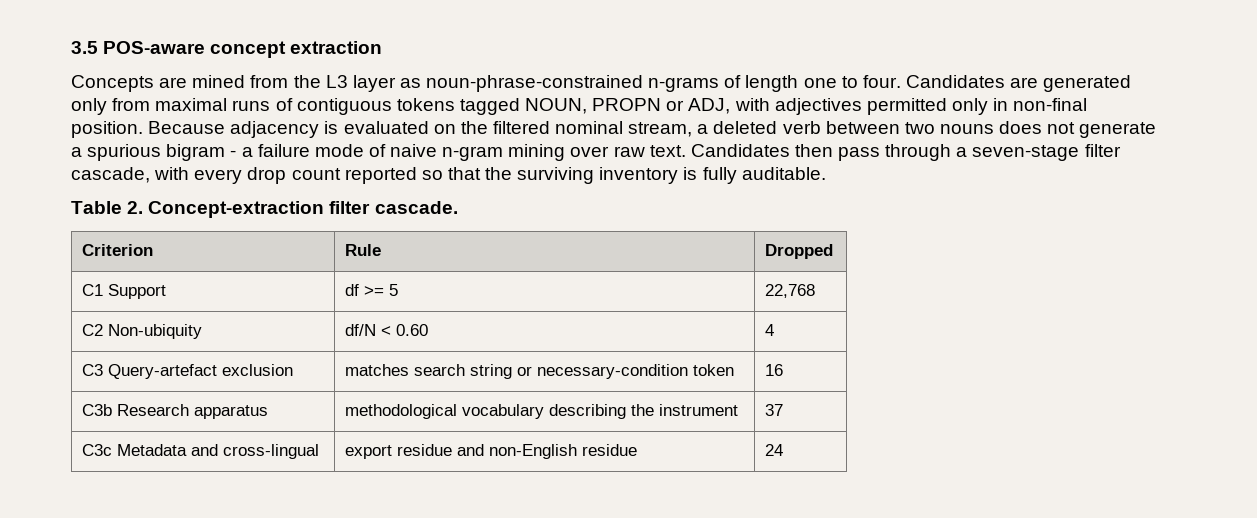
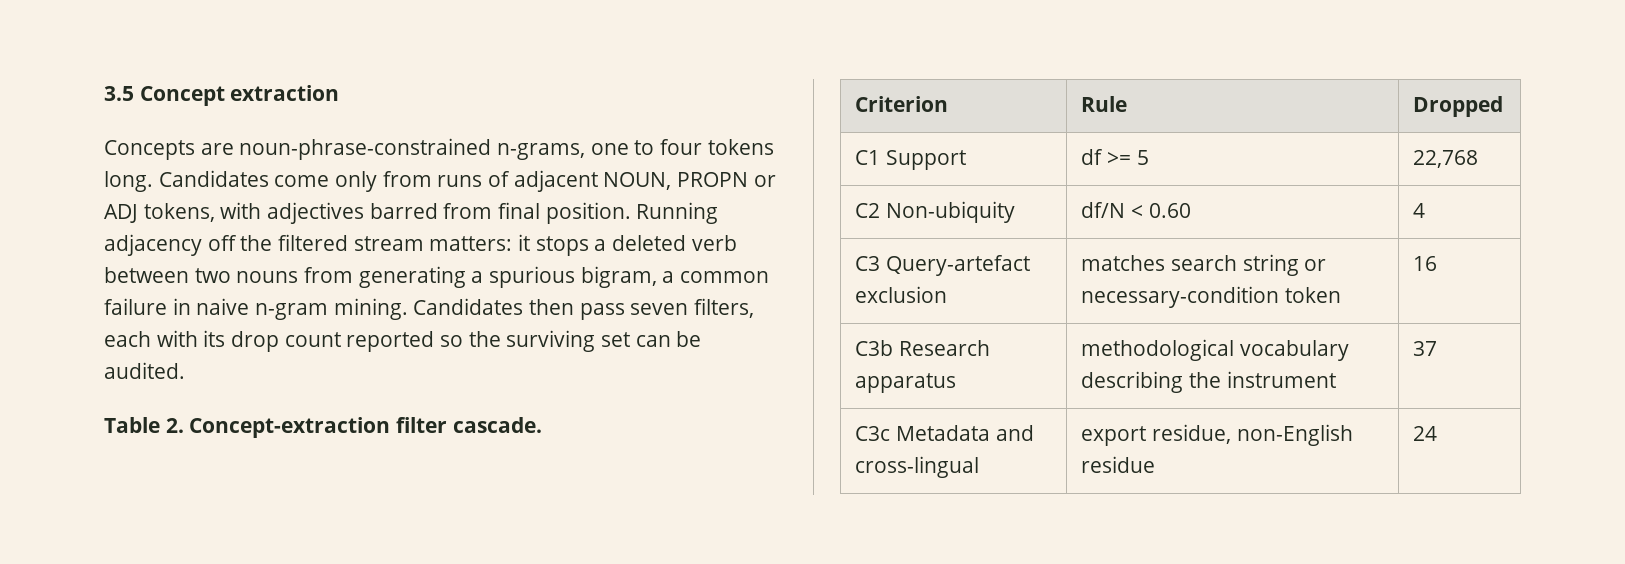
- 3.5 POS-aware concept extraction
+ 3.5 Concept extraction
- Concepts are mined from the L3 layer as noun-phrase-constrained n-grams of length one to four. Candidates are generated only from maximal runs of contiguous tokens tagged NOUN, PROPN or ADJ, with adjectives permitted only in non-final position. Because adjacency is evaluated on the filtered nominal stream, a deleted verb between two nouns does not generate a spurious bigram - a failure mode of naive n-gram mining over raw text. Candidates then pass through a seven-stage filter cascade, with every drop count reported so that the surviving inventory is fully auditable.
+ Concepts are noun-phrase-constrained n-grams, one to four tokens long. Candidates come only from runs of adjacent NOUN, PROPN or ADJ tokens, with adjectives barred from final position. Running adjacency off the filtered stream matters: it stops a deleted verb between two nouns from generating a spurious bigram, a common failure in naive n-gram mining. Candidates then pass seven filters, each with its drop count reported so the surviving set can be audited.
- C3c Metadata and cross-lingual | export residue and non-English residue | 24
+ C3c Metadata and cross-lingual | export residue, non-English residue | 24

